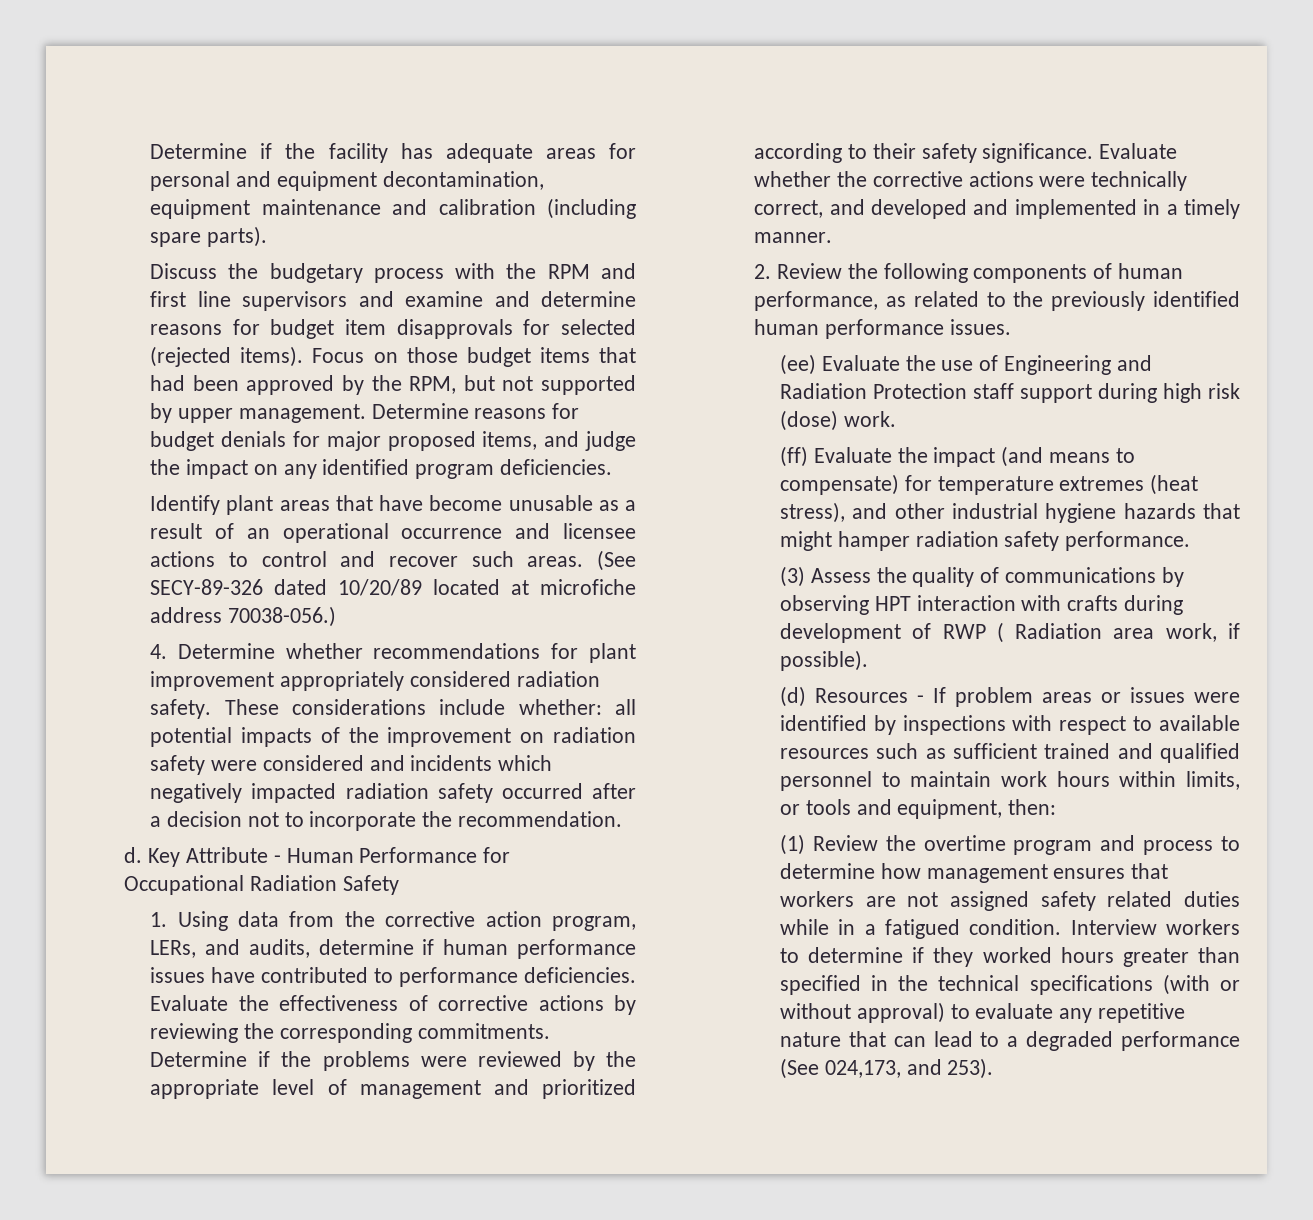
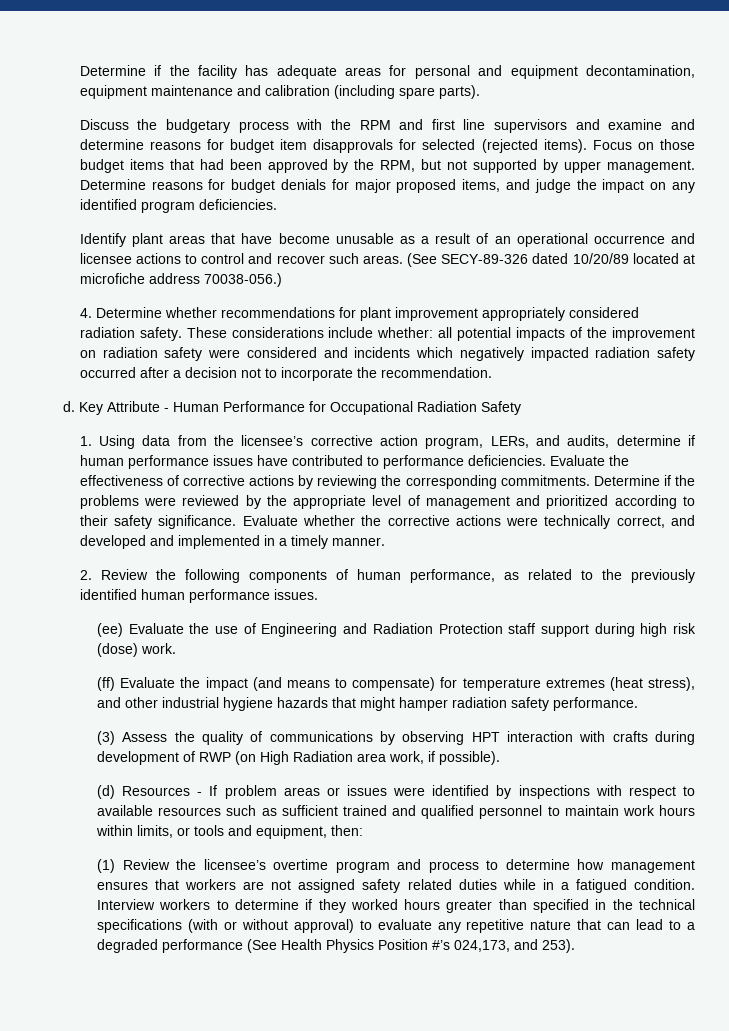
- 1. Using data from the corrective action program, LERs, and audits, determine if human performance issues have contributed to performance deficiencies.
+ 1. Using data from the licensee’s corrective action program, LERs, and audits, determine if human performance issues have contributed to performance deficiencies.
- (3) Assess the quality of communications by observing HPT interaction with crafts during development of RWP ( Radiation area work, if possible).
+ (3) Assess the quality of communications by observing HPT interaction with crafts during development of RWP (on High Radiation area work, if possible).
- (1) Review the overtime program and process to determine how management ensures that workers are not assigned safety related duties while in a fatigued condition.
+ (1) Review the licensee’s overtime program and process to determine how management ensures that workers are not assigned safety related duties while in a fatigued condition.
- Interview workers to determine if they worked hours greater than specified in the technical specifications (with or without approval) to evaluate any repetitive nature that can lead to a degraded performance (See 024,173, and 253).
+ Interview workers to determine if they worked hours greater than specified in the technical specifications (with or without approval) to evaluate any repetitive nature that can lead to a degraded performance (See Health Physics Position #’s 024,173, and 253).

